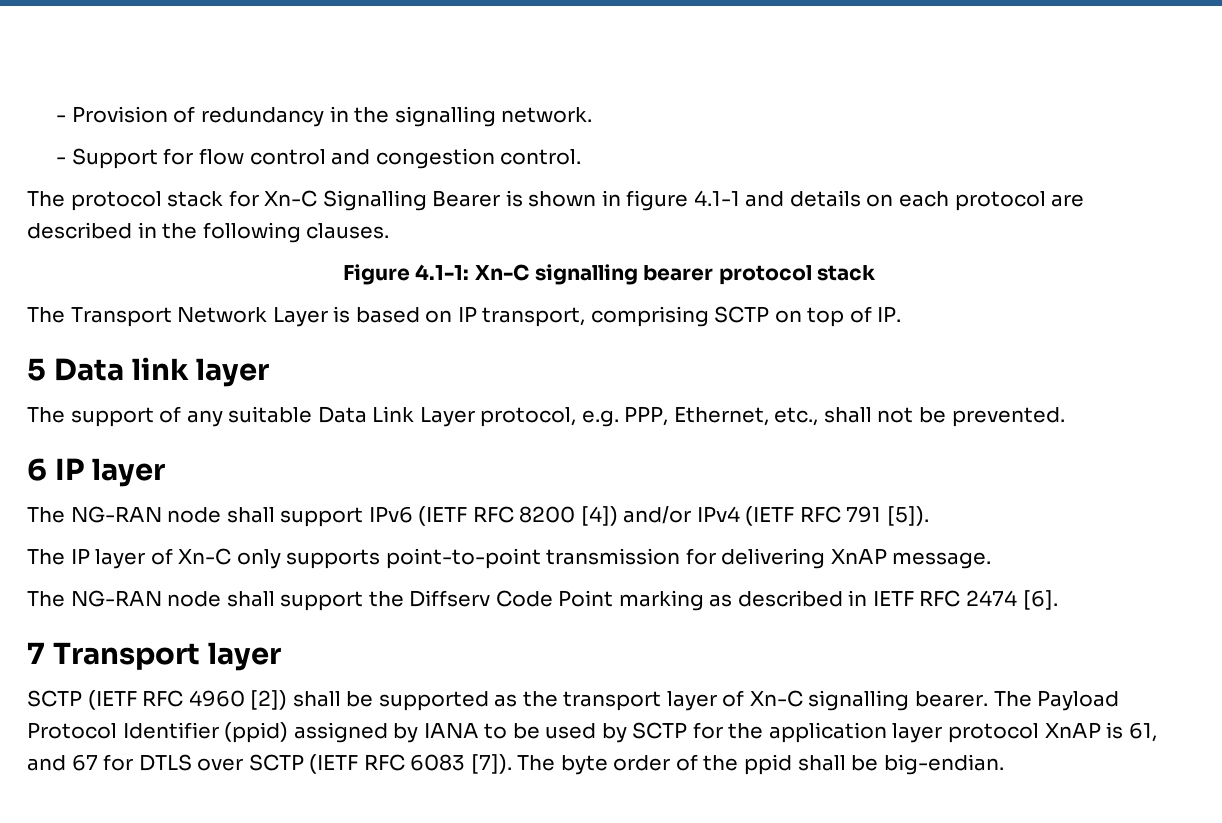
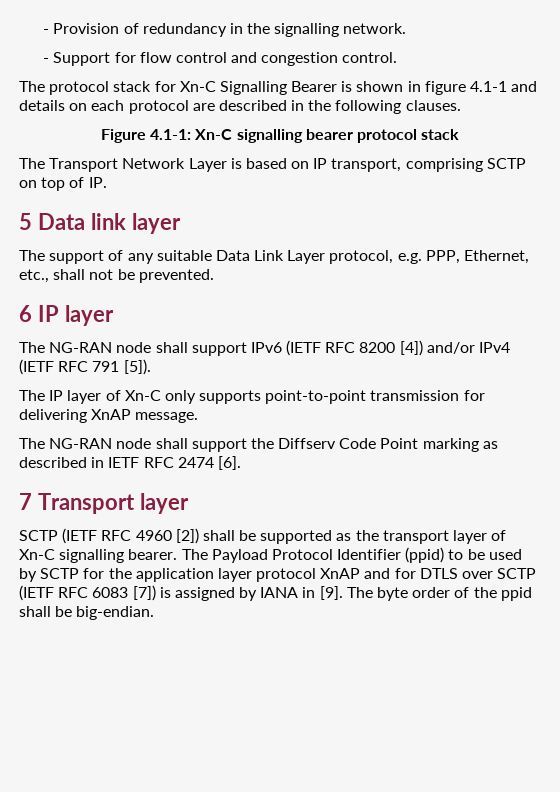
- The Payload Protocol Identifier (ppid) assigned by IANA to be used by SCTP for the application layer protocol XnAP is 61, and 67 for DTLS over SCTP (IETF RFC 6083 [7]).
+ The Payload Protocol Identifier (ppid) to be used by SCTP for the application layer protocol XnAP and for DTLS over SCTP (IETF RFC 6083 [7]) is assigned by IANA in [9].

